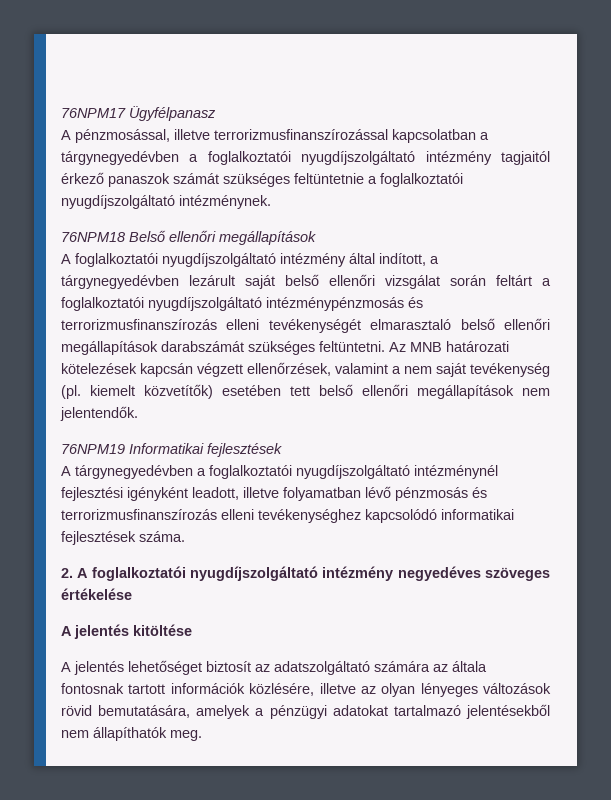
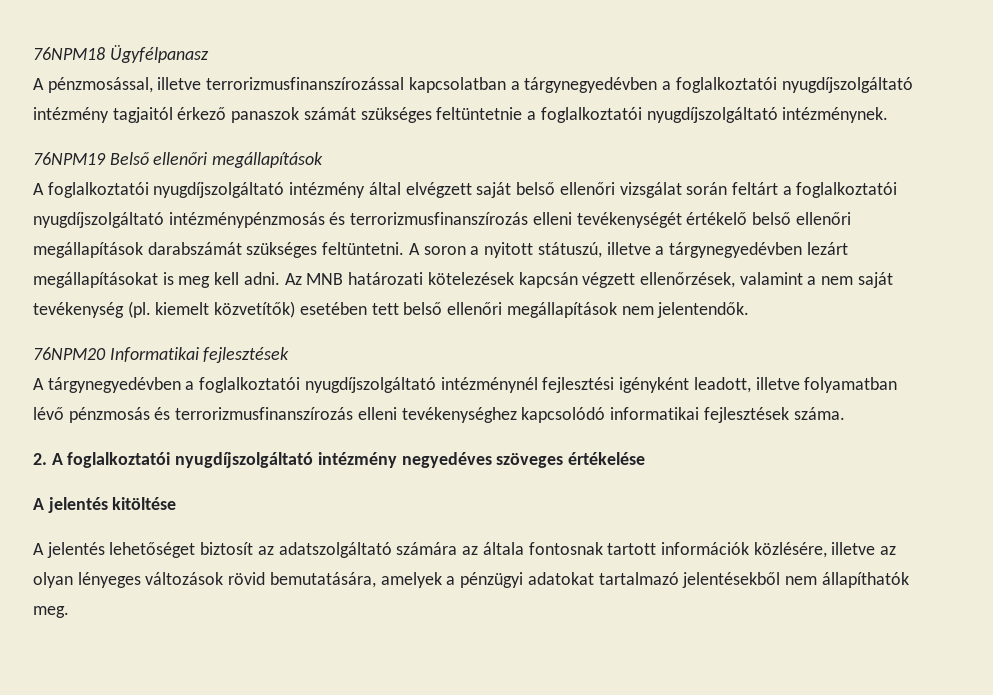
- 76NPM17 Ügyfélpanasz
+ 76NPM18 Ügyfélpanasz
- 76NPM18 Belső ellenőri megállapítások
+ 76NPM19 Belső ellenőri megállapítások
- A foglalkoztatói nyugdíjszolgáltató intézmény által indított, a tárgynegyedévben lezárult saját belső ellenőri vizsgálat során feltárt a foglalkoztatói nyugdíjszolgáltató intézménypénzmosás és terrorizmusfinanszírozás elleni tevékenységét elmarasztaló belső ellenőri megállapítások darabszámát szükséges feltüntetni.
+ A foglalkoztatói nyugdíjszolgáltató intézmény által elvégzett saját belső ellenőri vizsgálat során feltárt a foglalkoztatói nyugdíjszolgáltató intézménypénzmosás és terrorizmusfinanszírozás elleni tevékenységét értékelő belső ellenőri megállapítások darabszámát szükséges feltüntetni.
+ A soron a nyitott státuszú, illetve a tárgynegyedévben lezárt megállapításokat is meg kell adni.
- 76NPM19 Informatikai fejlesztések
+ 76NPM20 Informatikai fejlesztések

